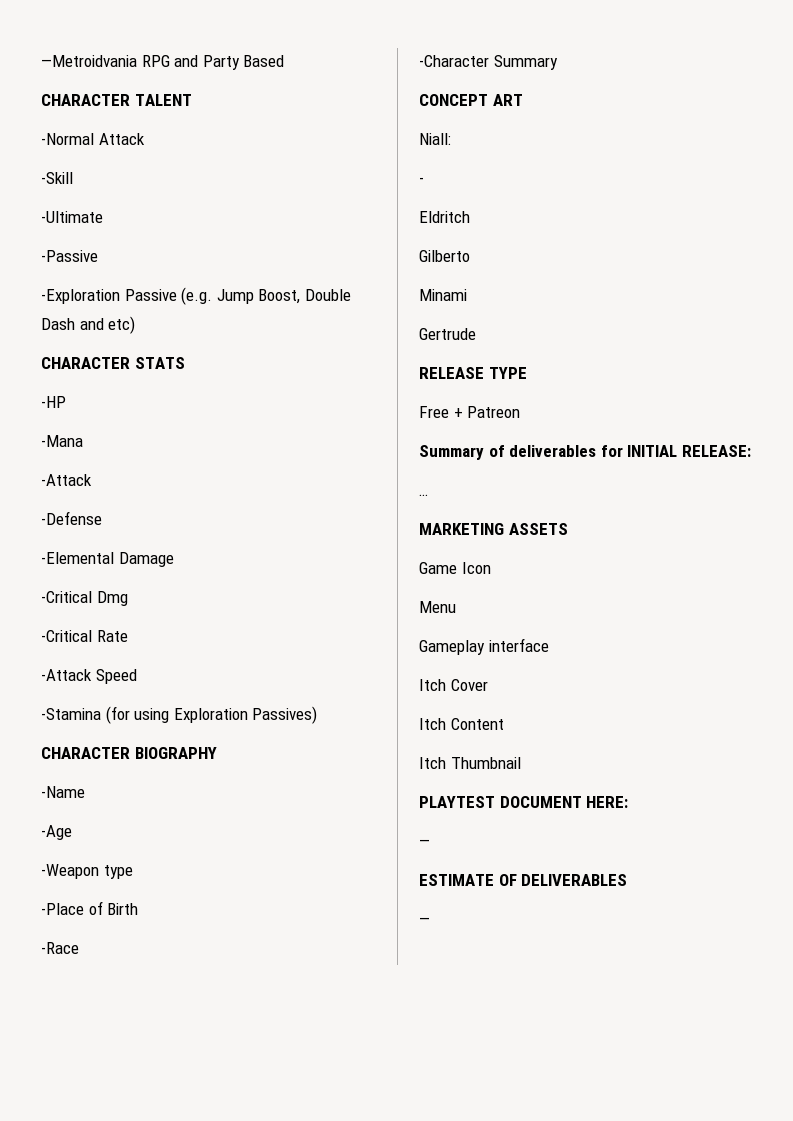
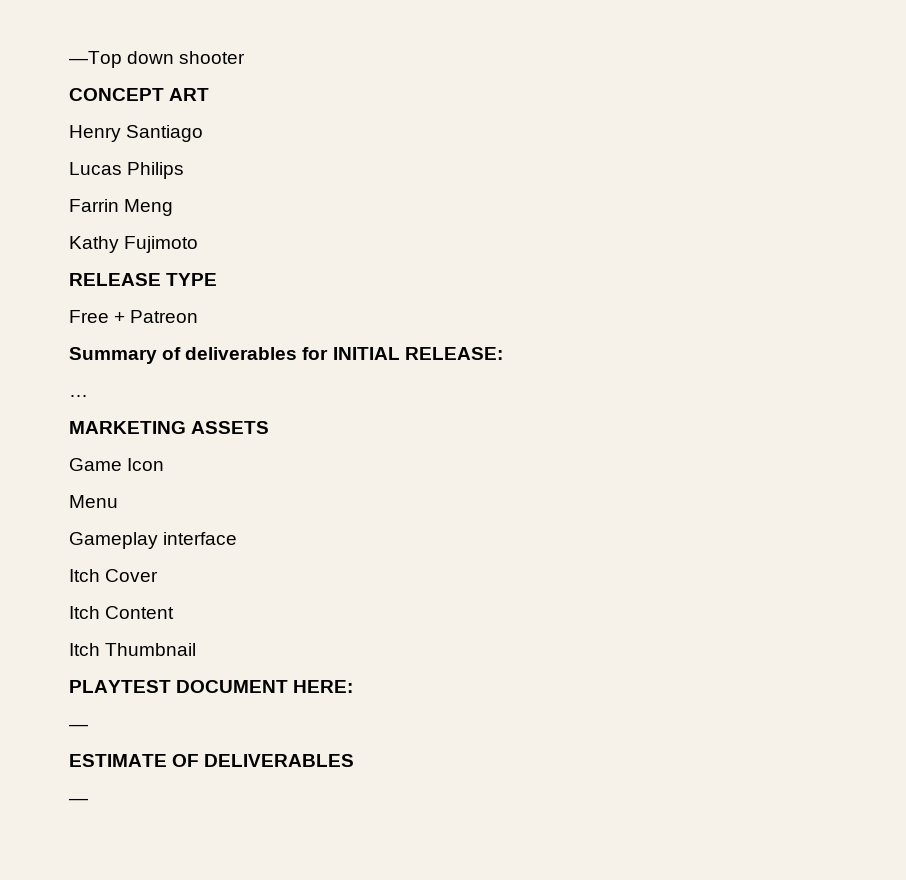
- —Metroidvania RPG and Party Based
- CHARACTER TALENT
- -Normal Attack
- -Skill
- -Ultimate
- -Passive
- -Exploration Passive (e.g. Jump Boost, Double Dash and etc)
- CHARACTER STATS
- -HP
- -Mana
- -Attack
- -Defense
- -Elemental Damage
- -Critical Dmg
- -Critical Rate
- -Attack Speed
- -Stamina (for using Exploration Passives)
- CHARACTER BIOGRAPHY
- -Name
- -Age
- -Weapon type
- -Place of Birth
- -Race
- -Character Summary
+ —Top down shooter
  CONCEPT ART
- Niall:
- -
- Eldritch
- Gilberto
- Minami
- Gertrude
+ Henry Santiago
+ Lucas Philips
+ Farrin Meng
+ Kathy Fujimoto

